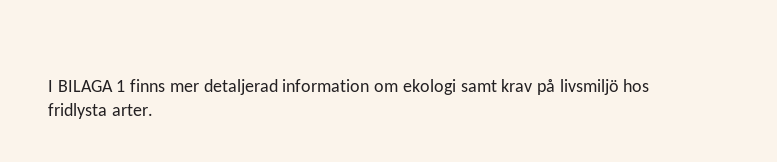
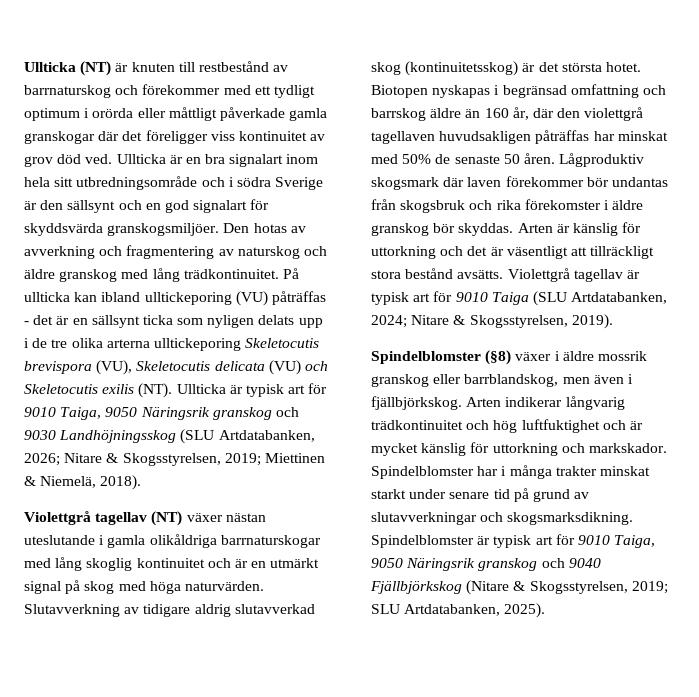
- I BILAGA 1 finns mer detaljerad information om ekologi samt krav på livsmiljö hos fridlysta arter.
+ Ullticka (NT) är knuten till restbestånd av barrnaturskog och förekommer med ett tydligt optimum i orörda eller måttligt påverkade gamla granskogar där det föreligger viss kontinuitet av grov död ved. Ullticka är en bra signalart inom hela sitt utbredningsområde och i södra Sverige är den sällsynt och en god signalart för skyddsvärda granskogsmiljöer. Den hotas av avverkning och fragmentering av naturskog och äldre granskog med lång trädkontinuitet. På ullticka kan ibland ulltickeporing (VU) påträffas - det är en sällsynt ticka som nyligen delats upp i de tre olika arterna ulltickeporing Skeletocutis brevispora (VU), Skeletocutis delicata (VU) och Skeletocutis exilis (NT). Ullticka är typisk art för 9010 Taiga, 9050 Näringsrik granskog och 9030 Landhöjningsskog (SLU Artdatabanken, 2026; Nitare & Skogsstyrelsen, 2019; Miettinen & Niemelä, 2018).
+ Violettgrå tagellav (NT) växer nästan uteslutande i gamla olikåldriga barrnaturskogar med lång skoglig kontinuitet och är en utmärkt signal på skog med höga naturvärden. Slutavverkning av tidigare aldrig slutavverkad skog (kontinuitetsskog) är det största hotet. Biotopen nyskapas i begränsad omfattning och barrskog äldre än 160 år, där den violettgrå tagellaven huvudsakligen påträffas har minskat med 50% de senaste 50 åren. Lågproduktiv skogsmark där laven förekommer bör undantas från skogsbruk och rika förekomster i äldre granskog bör skyddas. Arten är känslig för uttorkning och det är väsentligt att tillräckligt stora bestånd avsätts. Violettgrå tagellav är typisk art för 9010 Taiga (SLU Artdatabanken, 2024; Nitare & Skogsstyrelsen, 2019).
+ Spindelblomster (§8) växer i äldre mossrik granskog eller barrblandskog, men även i fjällbjörkskog. Arten indikerar långvarig trädkontinuitet och hög luftfuktighet och är mycket känslig för uttorkning och markskador. Spindelblomster har i många trakter minskat starkt under senare tid på grund av slutavverkningar och skogsmarksdikning. Spindelblomster är typisk art för 9010 Taiga, 9050 Näringsrik granskog och 9040 Fjällbjörkskog (Nitare & Skogsstyrelsen, 2019; SLU Artdatabanken, 2025).

